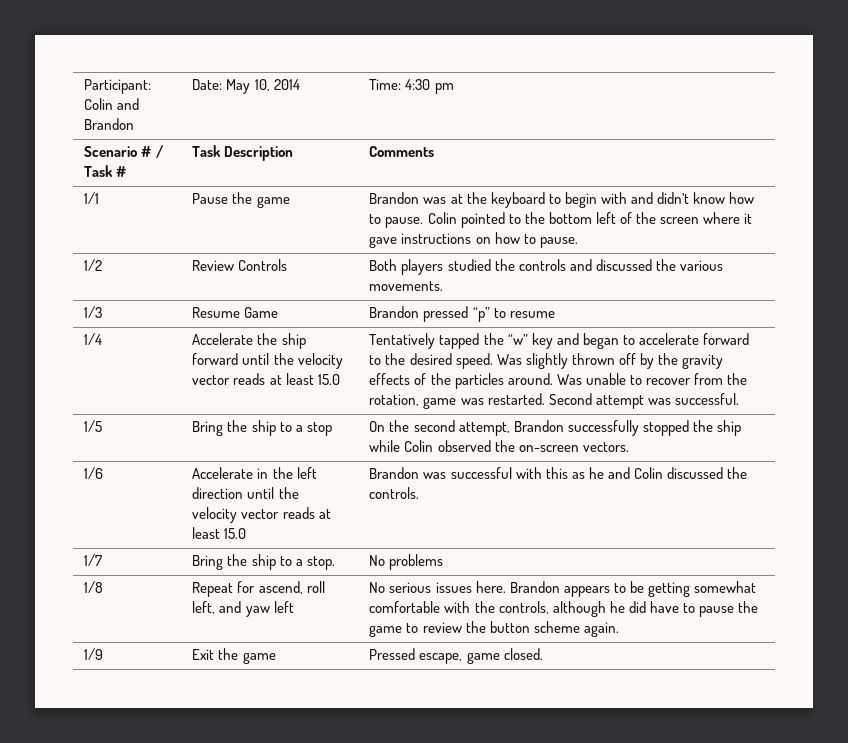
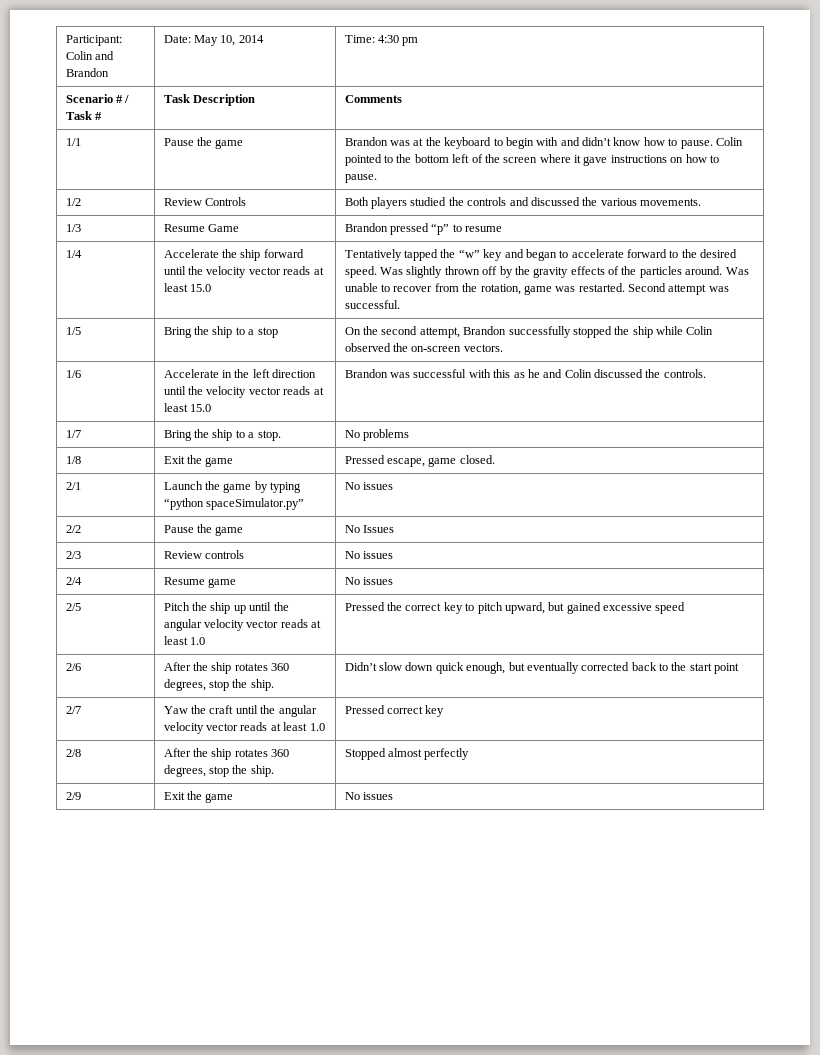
- 1/8 | Repeat for ascend, roll left, and yaw left | No serious issues here. Brandon appears to be getting somewhat comfortable with the controls, although he did have to pause the game to review the button scheme again.
- 1/9 | Exit the game | Pressed escape, game closed.
+ 1/8 | Exit the game | Pressed escape, game closed.
+ 2/1 | Launch the game by typing “python spaceSimulator.py” | No issues
+ 2/2 | Pause the game | No Issues
+ 2/3 | Review controls | No issues
+ 2/4 | Resume game | No issues
+ 2/5 | Pitch the ship up until the angular velocity vector reads at least 1.0 | Pressed the correct key to pitch upward, but gained excessive speed
+ 2/6 | After the ship rotates 360 degrees, stop the ship. | Didn’t slow down quick enough, but eventually corrected back to the start point
+ 2/7 | Yaw the craft until the angular velocity vector reads at least 1.0 | Pressed correct key
+ 2/8 | After the ship rotates 360 degrees, stop the ship. | Stopped almost perfectly
+ 2/9 | Exit the game | No issues

